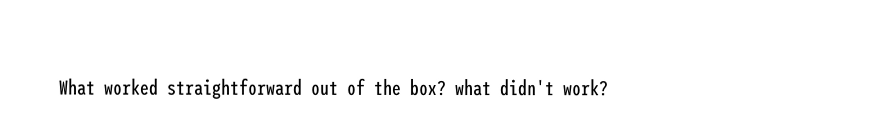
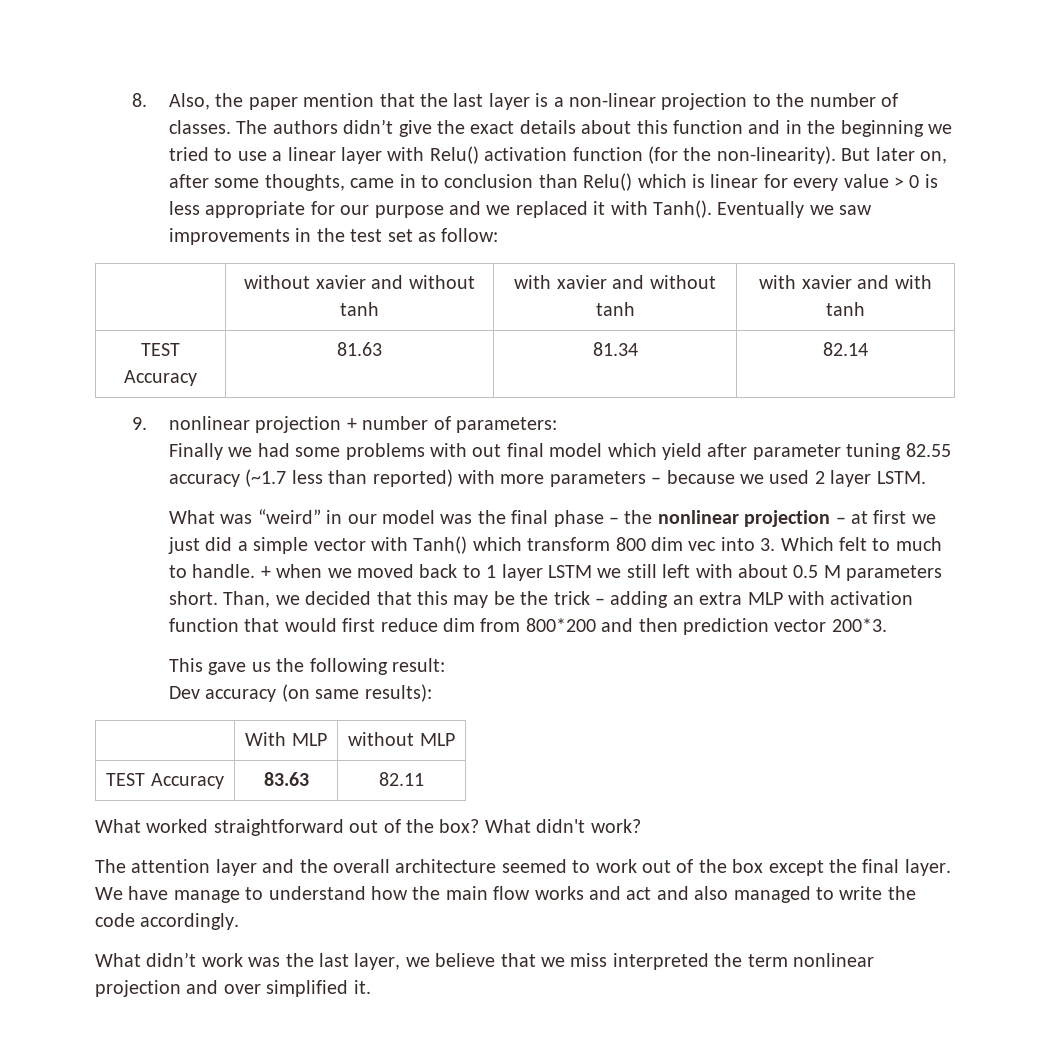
+ 8. Also, the paper mention that the last layer is a non-linear projection to the number of classes. The authors didn’t give the exact details about this function and in the beginning we tried to use a linear layer with Relu() activation function (for the non-linearity). But later on, after some thoughts, came in to conclusion than Relu() which is linear for every value > 0 is less appropriate for our purpose and we replaced it with Tanh(). Eventually we saw improvements in the test set as follow:
+ | without xavier and without tanh | with xavier and without tanh | with xavier and with tanh
+ TEST Accuracy | 81.63 | 81.34 | 82.14
+ 9. nonlinear projection + number of parameters:
+ Finally we had some problems with out final model which yield after parameter tuning 82.55 accuracy (~1.7 less than reported) with more parameters – because we used 2 layer LSTM.
+ What was “weird” in our model was the final phase – the nonlinear projection – at first we just did a simple vector with Tanh() which transform 800 dim vec into 3. Which felt to much to handle. + when we moved back to 1 layer LSTM we still left with about 0.5 M parameters short. Than, we decided that this may be the trick – adding an extra MLP with activation function that would first reduce dim from 800*200 and then prediction vector 200*3.
+ This gave us the following result:
+ Dev accuracy (on same results):
+ | With MLP | without MLP
+ TEST Accuracy | 83.63 | 82.11
- What worked straightforward out of the box? what didn't work?
+ What worked straightforward out of the box? What didn't work?
+ The attention layer and the overall architecture seemed to work out of the box except the final layer. We have manage to understand how the main flow works and act and also managed to write the code accordingly.
+ What didn’t work was the last layer, we believe that we miss interpreted the term nonlinear projection and over simplified it.

